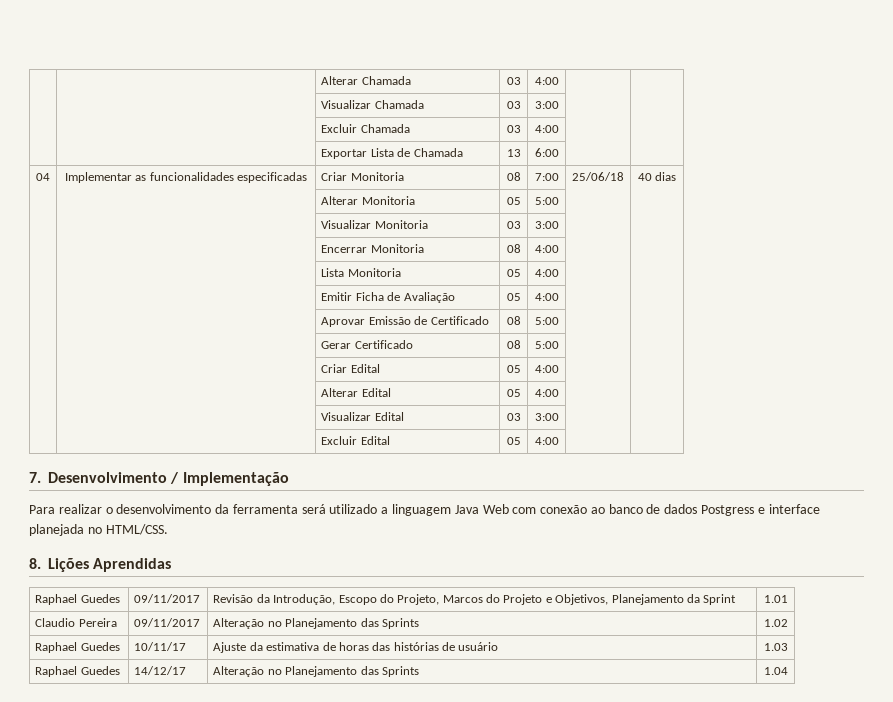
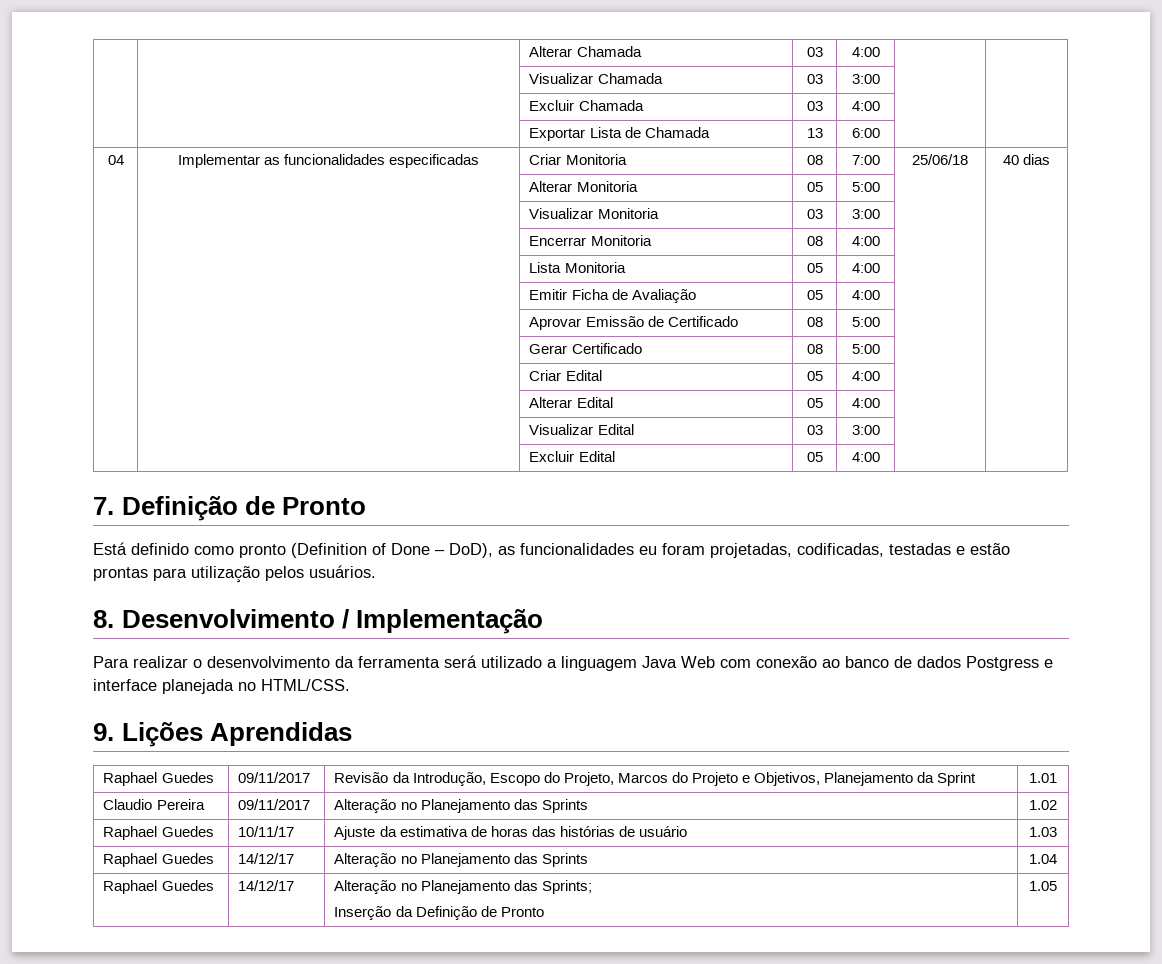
- 7. Desenvolvimento / Implementação
+ 7. Definição de Pronto
+ Está definido como pronto (Definition of Done – DoD), as funcionalidades eu foram projetadas, codificadas, testadas e estão prontas para utilização pelos usuários.
+ 8. Desenvolvimento / Implementação
- 8. Lições Aprendidas
+ 9. Lições Aprendidas
+ Raphael Guedes | 14/12/17 | Alteração no Planejamento das Sprints;
+ Inserção da Definição de Pronto | 1.05

